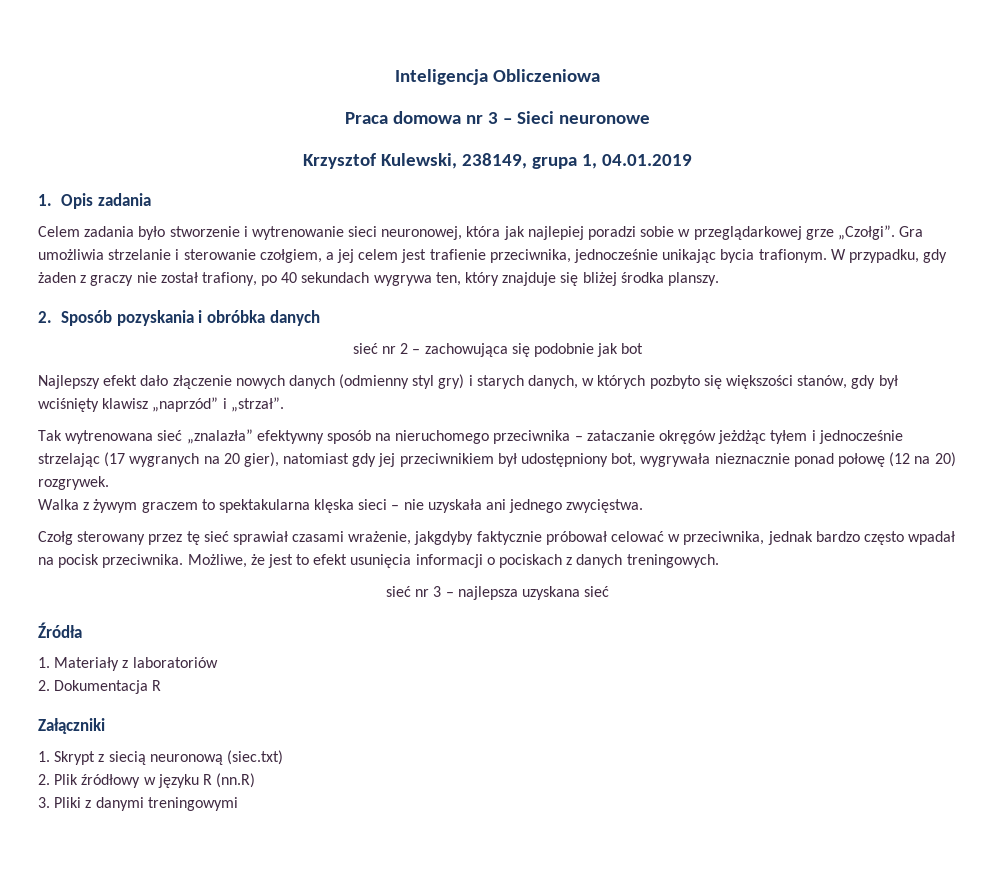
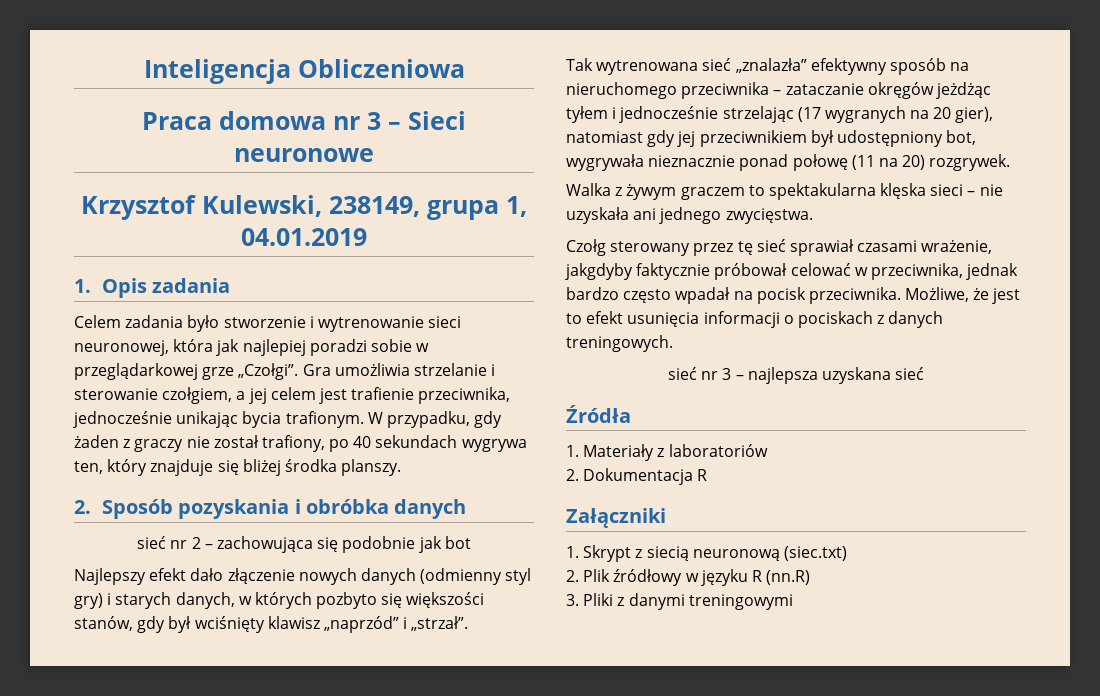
- Tak wytrenowana sieć „znalazła” efektywny sposób na nieruchomego przeciwnika – zataczanie okręgów jeżdżąc tyłem i jednocześnie strzelając (17 wygranych na 20 gier), natomiast gdy jej przeciwnikiem był udostępniony bot, wygrywała nieznacznie ponad połowę (12 na 20) rozgrywek.
+ Tak wytrenowana sieć „znalazła” efektywny sposób na nieruchomego przeciwnika – zataczanie okręgów jeżdżąc tyłem i jednocześnie strzelając (17 wygranych na 20 gier), natomiast gdy jej przeciwnikiem był udostępniony bot, wygrywała nieznacznie ponad połowę (11 na 20) rozgrywek.

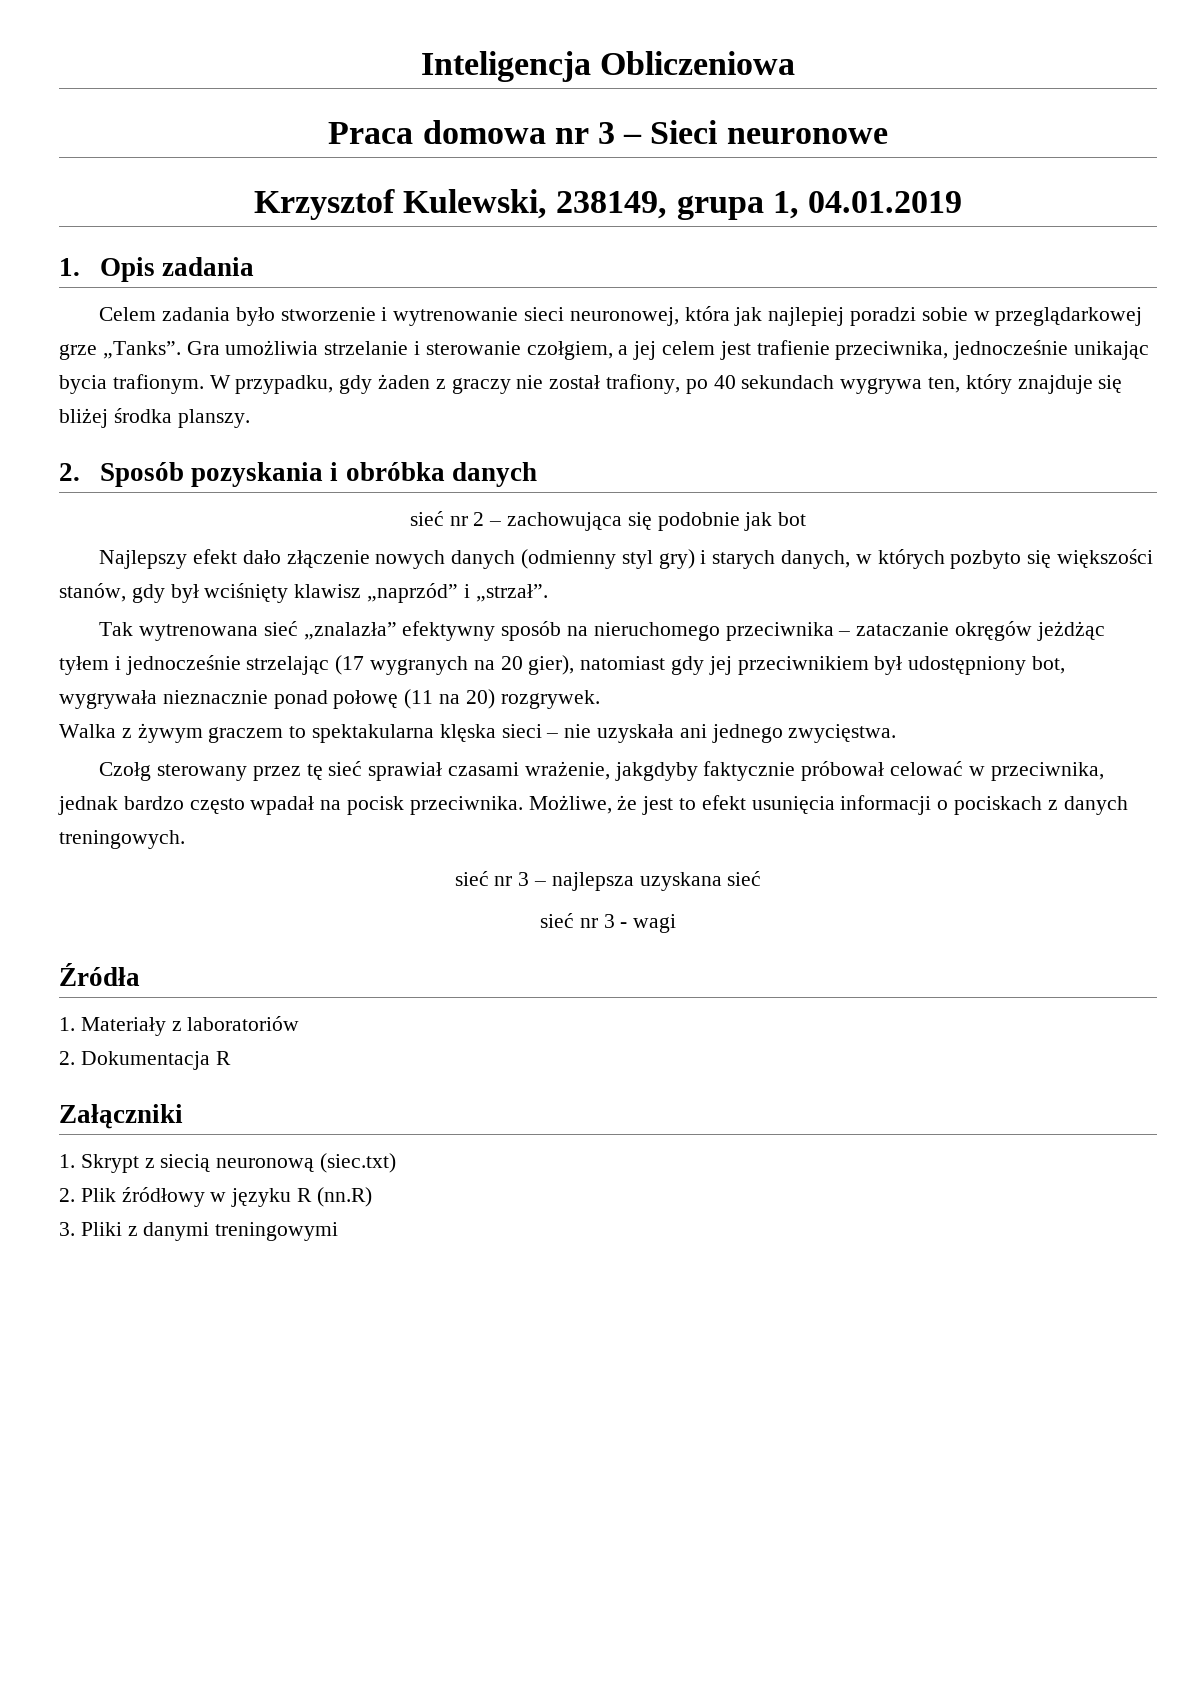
- Celem zadania było stworzenie i wytrenowanie sieci neuronowej, która jak najlepiej poradzi sobie w przeglądarkowej grze „Czołgi”.
+ Celem zadania było stworzenie i wytrenowanie sieci neuronowej, która jak najlepiej poradzi sobie w przeglądarkowej grze „Tanks”.
+ sieć nr 3 - wagi

